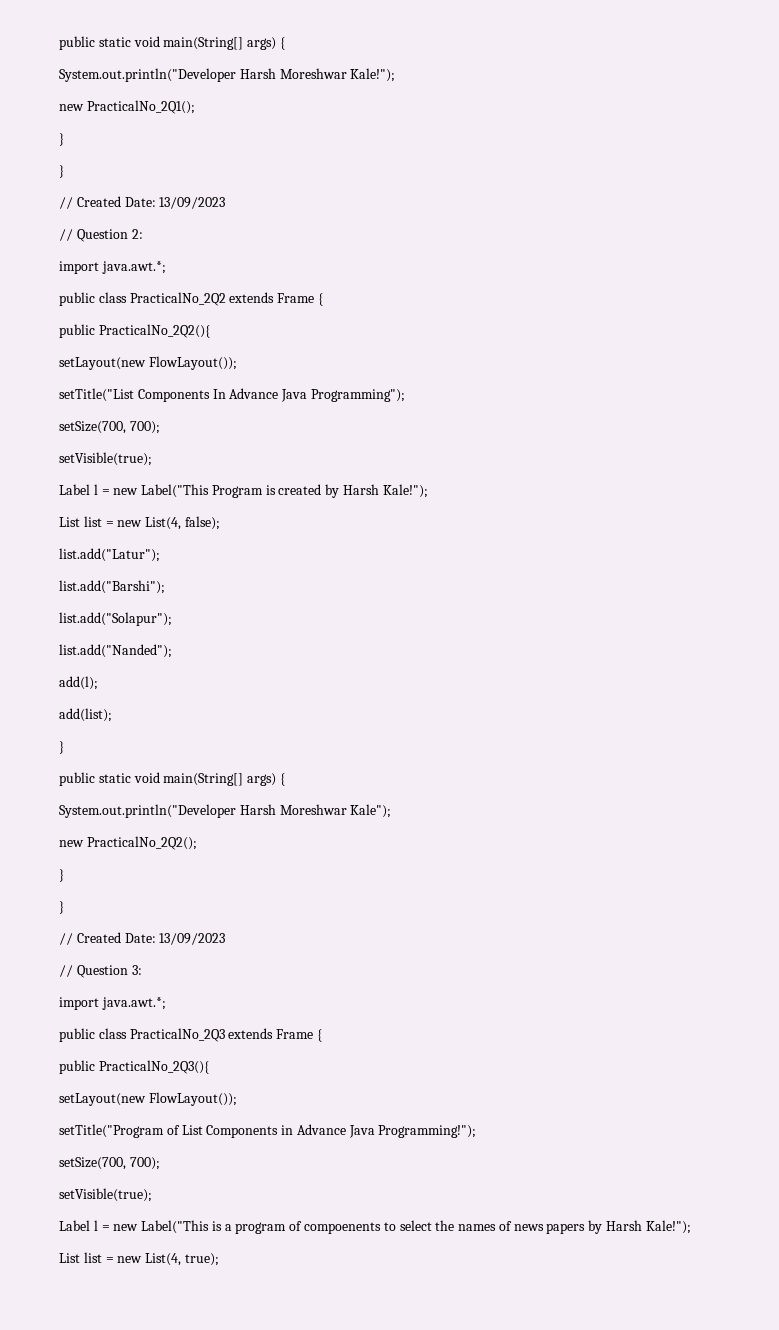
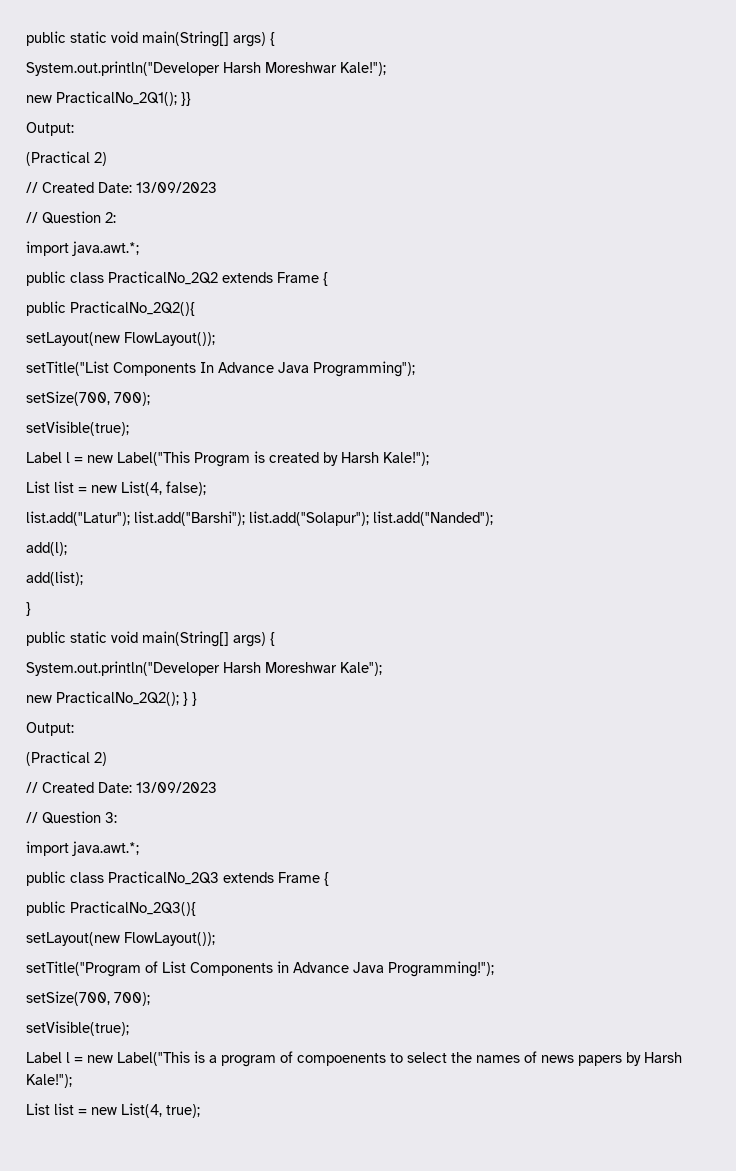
- new PracticalNo_2Q1();
- }
- }
+ new PracticalNo_2Q1(); }}
+ Output:
+ (Practical 2)
- list.add("Latur");
- list.add("Barshi");
- list.add("Solapur");
- list.add("Nanded");
+ list.add("Latur"); list.add("Barshi"); list.add("Solapur"); list.add("Nanded");
- new PracticalNo_2Q2();
- }
- }
+ new PracticalNo_2Q2(); } }
+ Output:
+ (Practical 2)

